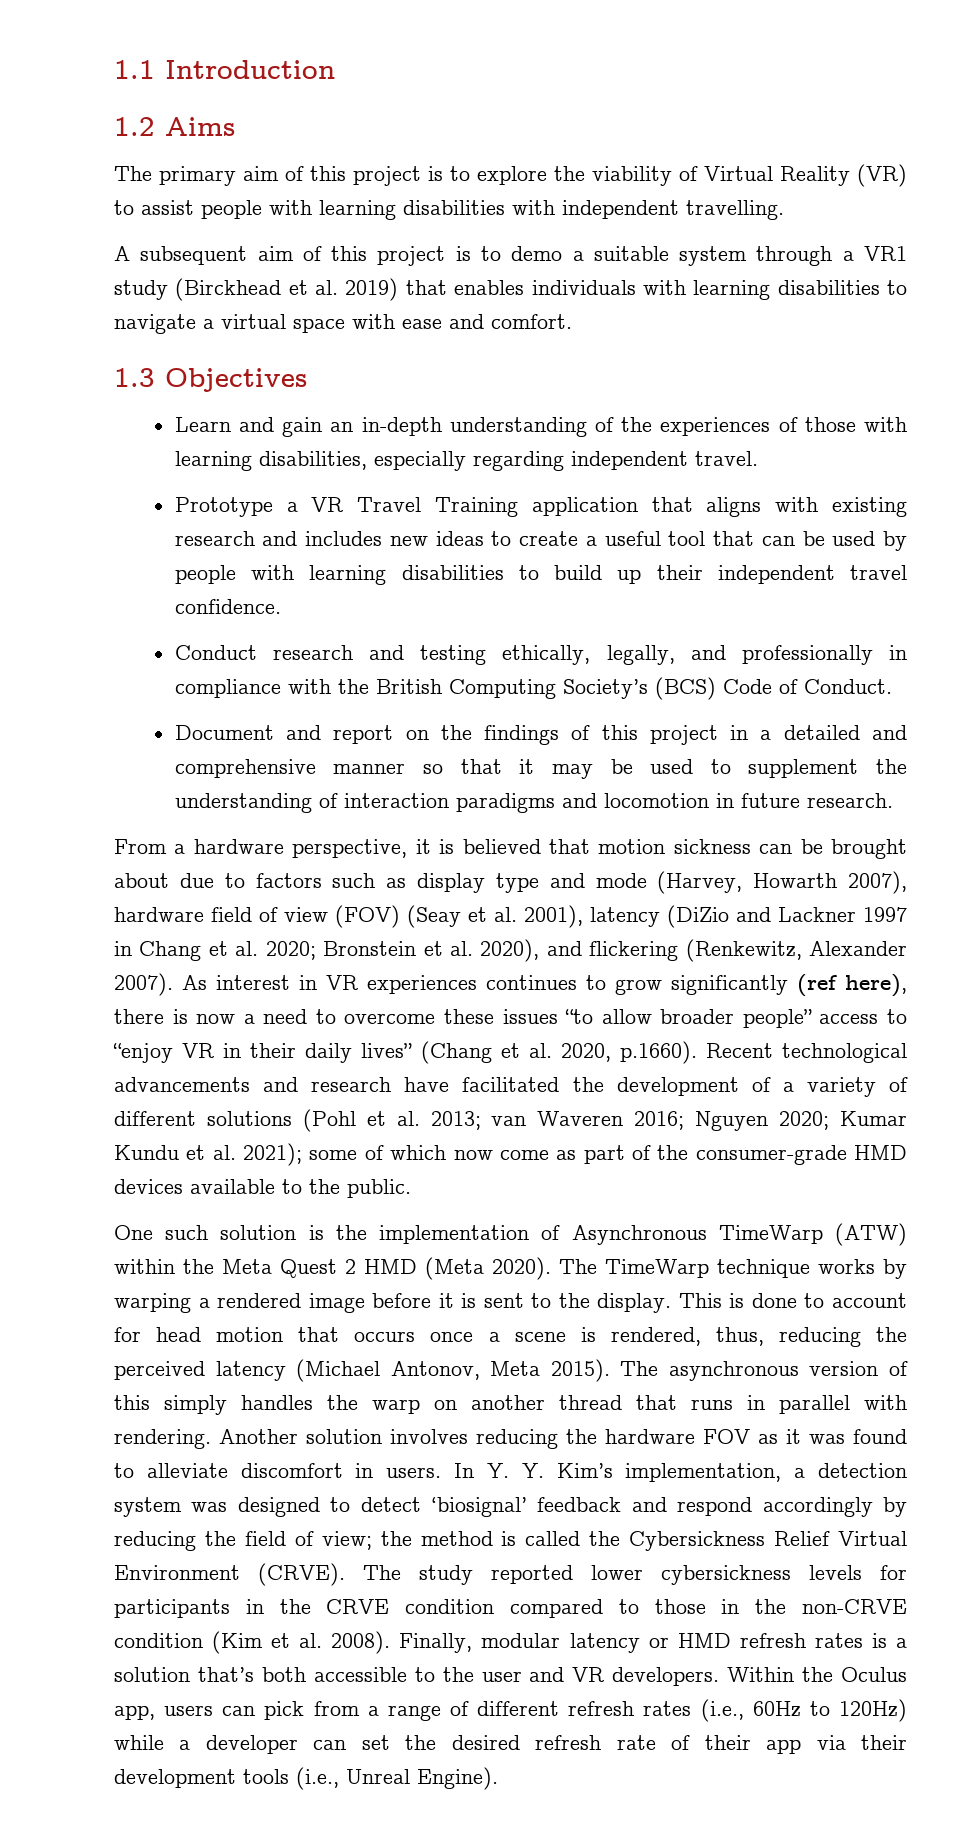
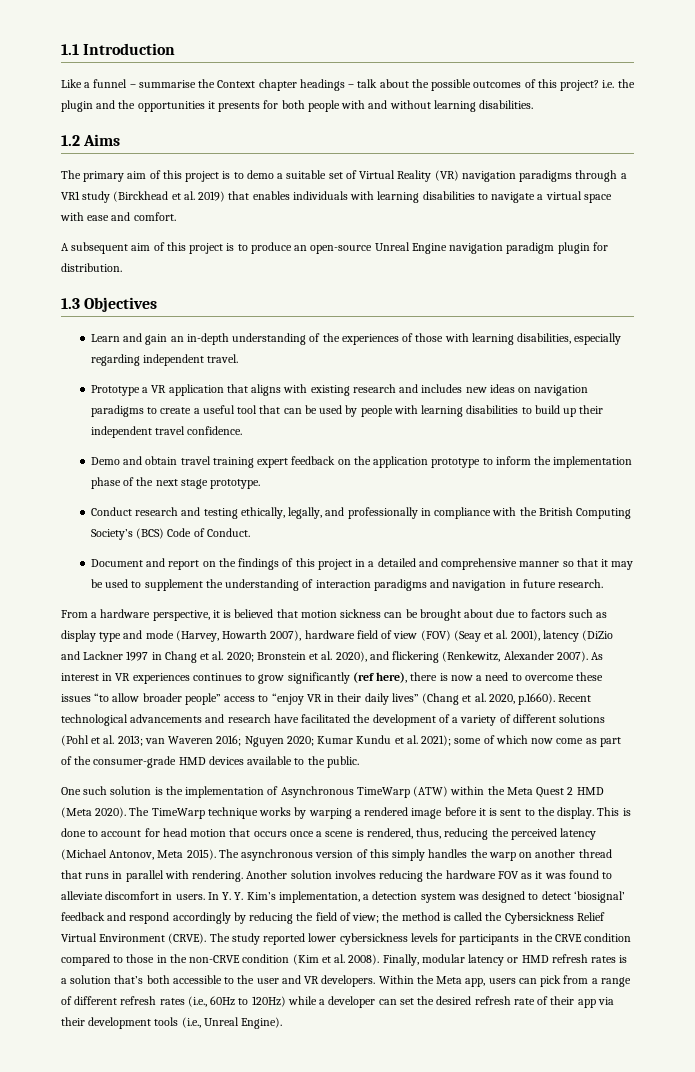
+ Like a funnel – summarise the Context chapter headings – talk about the possible outcomes of this project? i.e. the plugin and the opportunities it presents for both people with and without learning disabilities.
- The primary aim of this project is to explore the viability of Virtual Reality (VR) to assist people with learning disabilities with independent travelling.
- A subsequent aim of this project is to demo a suitable system through a VR1 study (Birckhead et al. 2019) that enables individuals with learning disabilities to navigate a virtual space with ease and comfort.
+ The primary aim of this project is to demo a suitable set of Virtual Reality (VR) navigation paradigms through a VR1 study (Birckhead et al. 2019) that enables individuals with learning disabilities to navigate a virtual space with ease and comfort.
+ A subsequent aim of this project is to produce an open-source Unreal Engine navigation paradigm plugin for distribution.
- Prototype a VR Travel Training application that aligns with existing research and includes new ideas to create a useful tool that can be used by people with learning disabilities to build up their independent travel confidence.
+ Prototype a VR application that aligns with existing research and includes new ideas on navigation paradigms to create a useful tool that can be used by people with learning disabilities to build up their independent travel confidence.
+ Demo and obtain travel training expert feedback on the application prototype to inform the implementation phase of the next stage prototype.
- Document and report on the findings of this project in a detailed and comprehensive manner so that it may be used to supplement the understanding of interaction paradigms and locomotion in future research.
+ Document and report on the findings of this project in a detailed and comprehensive manner so that it may be used to supplement the understanding of interaction paradigms and navigation in future research.
- Within the Oculus app, users can pick from a range of different refresh rates (i.e., 60Hz to 120Hz) while a developer can set the desired refresh rate of their app via their development tools (i.e., Unreal Engine).
+ Within the Meta app, users can pick from a range of different refresh rates (i.e., 60Hz to 120Hz) while a developer can set the desired refresh rate of their app via their development tools (i.e., Unreal Engine).

